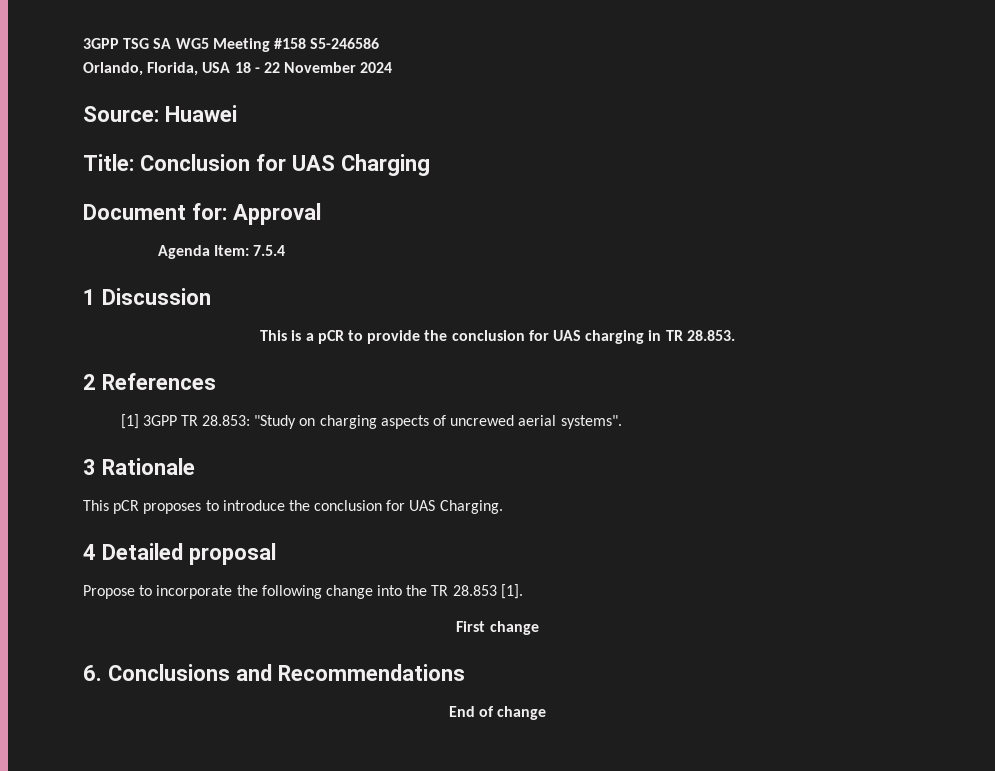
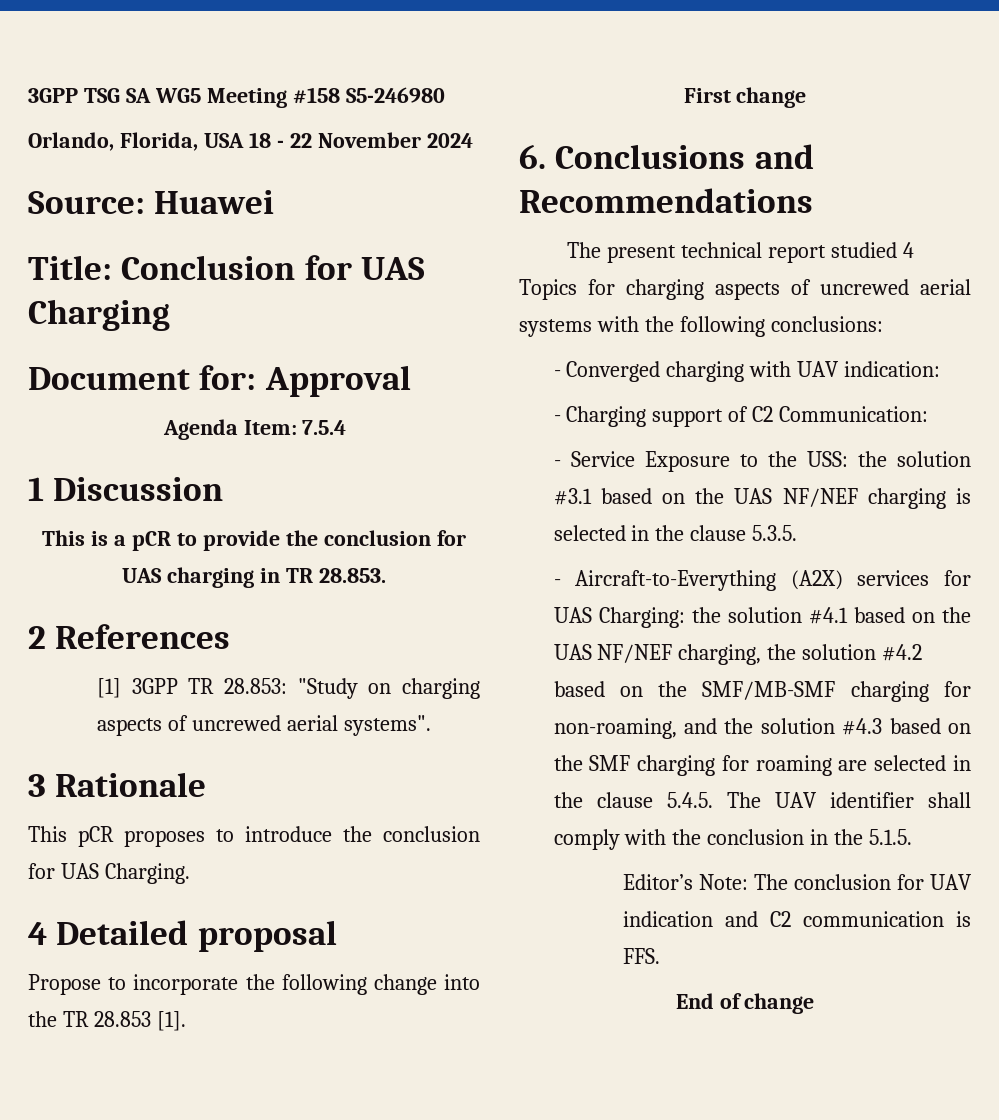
- 3GPP TSG SA WG5 Meeting #158 S5-246586
+ 3GPP TSG SA WG5 Meeting #158 S5-246980
+ The present technical report studied 4 Topics for charging aspects of uncrewed aerial systems with the following conclusions:
+ - Converged charging with UAV indication:
+ - Charging support of C2 Communication:
+ - Service Exposure to the USS: the solution #3.1 based on the UAS NF/NEF charging is selected in the clause 5.3.5.
+ - Aircraft-to-Everything (A2X) services for UAS Charging: the solution #4.1 based on the UAS NF/NEF charging, the solution #4.2 based on the SMF/MB-SMF charging for non-roaming, and the solution #4.3 based on the SMF charging for roaming are selected in the clause 5.4.5. The UAV identifier shall comply with the conclusion in the 5.1.5.
+ Editor’s Note: The conclusion for UAV indication and C2 communication is FFS.

